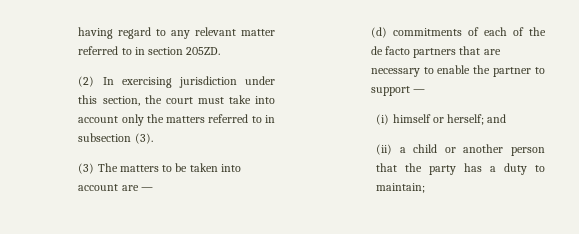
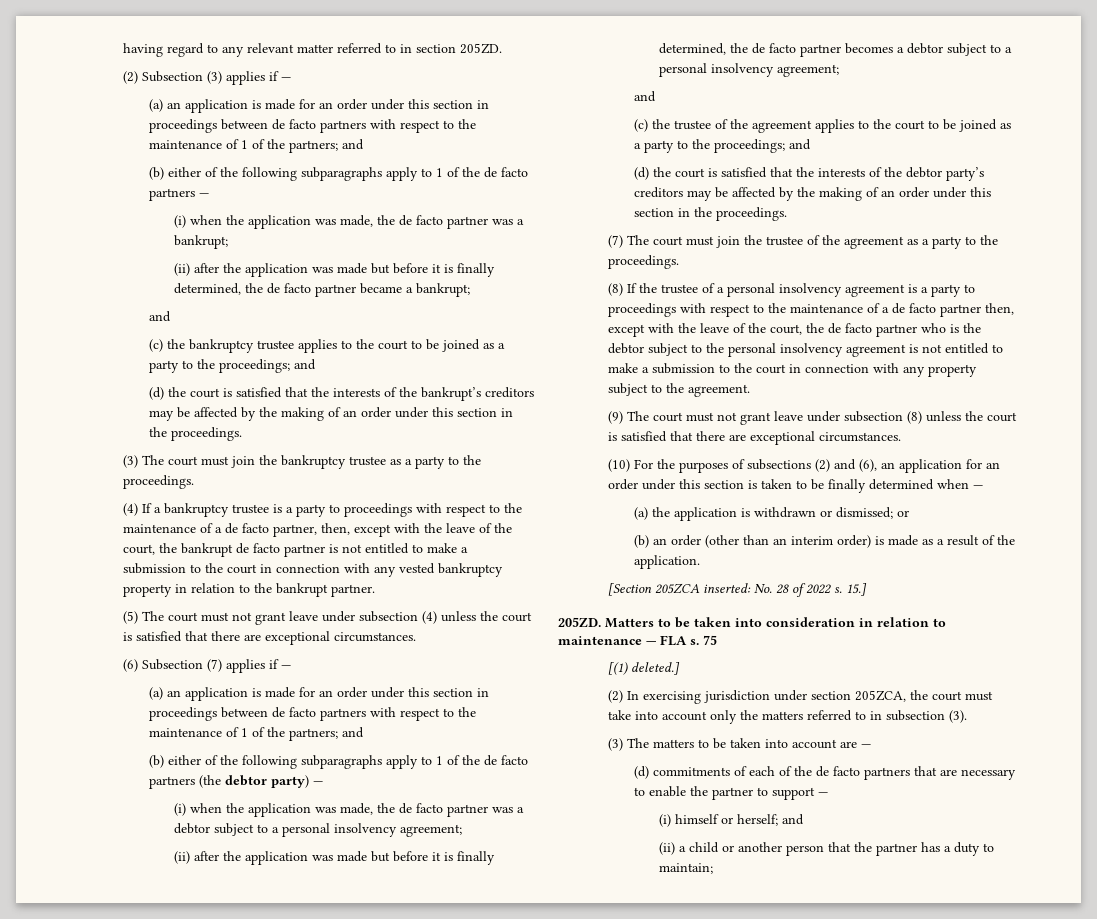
+ (2) Subsection (3) applies if —
+ (a) an application is made for an order under this section in proceedings between de facto partners with respect to the maintenance of 1 of the partners; and
+ (b) either of the following subparagraphs apply to 1 of the de facto partners —
+ (i) when the application was made, the de facto partner was a bankrupt;
+ (ii) after the application was made but before it is finally determined, the de facto partner became a bankrupt;
+ and
+ (c) the bankruptcy trustee applies to the court to be joined as a party to the proceedings; and
+ (d) the court is satisfied that the interests of the bankrupt’s creditors may be affected by the making of an order under this section in the proceedings.
+ (3) The court must join the bankruptcy trustee as a party to the proceedings.
+ (4) If a bankruptcy trustee is a party to proceedings with respect to the maintenance of a de facto partner, then, except with the leave of the court, the bankrupt de facto partner is not entitled to make a submission to the court in connection with any vested bankruptcy property in relation to the bankrupt partner.
+ (5) The court must not grant leave under subsection (4) unless the court is satisfied that there are exceptional circumstances.
+ (6) Subsection (7) applies if —
+ (a) an application is made for an order under this section in proceedings between de facto partners with respect to the maintenance of 1 of the partners; and
+ (b) either of the following subparagraphs apply to 1 of the de facto partners (the debtor party) —
+ (i) when the application was made, the de facto partner was a debtor subject to a personal insolvency agreement;
+ (ii) after the application was made but before it is finally determined, the de facto partner becomes a debtor subject to a personal insolvency agreement;
+ and
+ (c) the trustee of the agreement applies to the court to be joined as a party to the proceedings; and
+ (d) the court is satisfied that the interests of the debtor party’s creditors may be affected by the making of an order under this section in the proceedings.
+ (7) The court must join the trustee of the agreement as a party to the proceedings.
+ (8) If the trustee of a personal insolvency agreement is a party to proceedings with respect to the maintenance of a de facto partner then, except with the leave of the court, the de facto partner who is the debtor subject to the personal insolvency agreement is not entitled to make a submission to the court in connection with any property subject to the agreement.
+ (9) The court must not grant leave under subsection (8) unless the court is satisfied that there are exceptional circumstances.
+ (10) For the purposes of subsections (2) and (6), an application for an order under this section is taken to be finally determined when —
+ (a) the application is withdrawn or dismissed; or
+ (b) an order (other than an interim order) is made as a result of the application.
+ [Section 205ZCA inserted: No. 28 of 2022 s. 15.]
+ 205ZD. Matters to be taken into consideration in relation to maintenance — FLA s. 75
+ [(1) deleted.]
- (2) In exercising jurisdiction under this section, the court must take into account only the matters referred to in subsection (3).
+ (2) In exercising jurisdiction under section 205ZCA, the court must take into account only the matters referred to in subsection (3).
- (ii) a child or another person that the party has a duty to maintain;
+ (ii) a child or another person that the partner has a duty to maintain;

